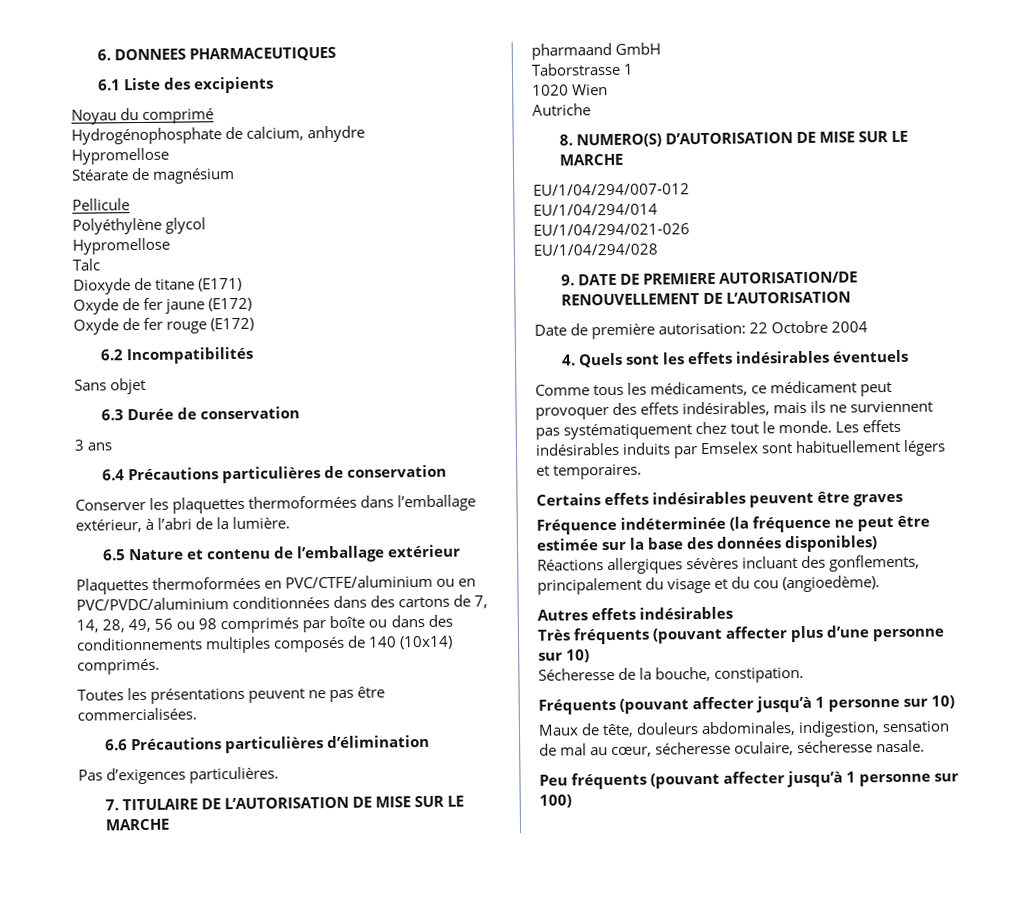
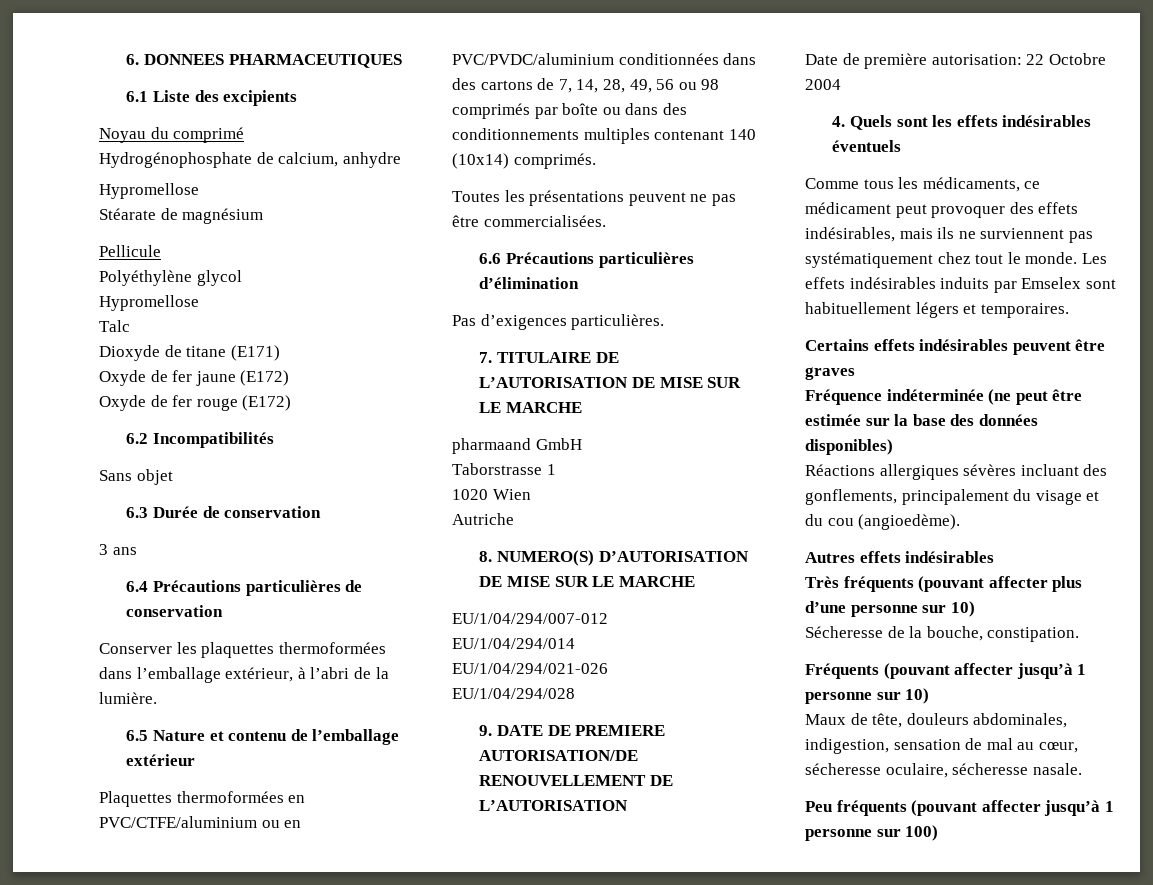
- Plaquettes thermoformées en PVC/CTFE/aluminium ou en PVC/PVDC/aluminium conditionnées dans des cartons de 7, 14, 28, 49, 56 ou 98 comprimés par boîte ou dans des conditionnements multiples composés de 140 (10x14) comprimés.
+ Plaquettes thermoformées en PVC/CTFE/aluminium ou en PVC/PVDC/aluminium conditionnées dans des cartons de 7, 14, 28, 49, 56 ou 98 comprimés par boîte ou dans des conditionnements multiples contenant 140 (10x14) comprimés.
- Fréquence indéterminée (la fréquence ne peut être estimée sur la base des données disponibles)
+ Fréquence indéterminée (ne peut être estimée sur la base des données disponibles)

